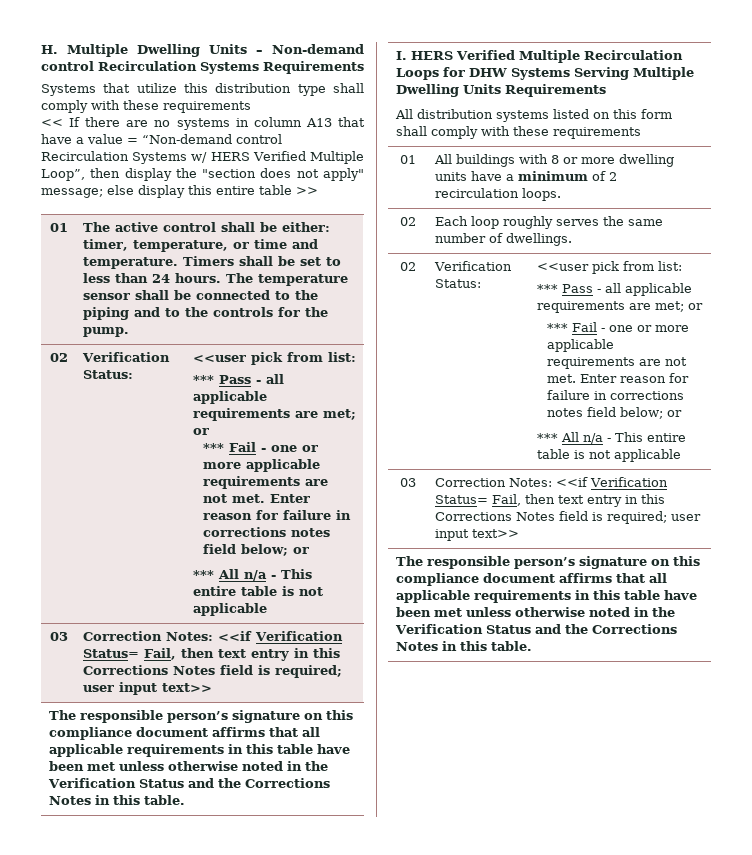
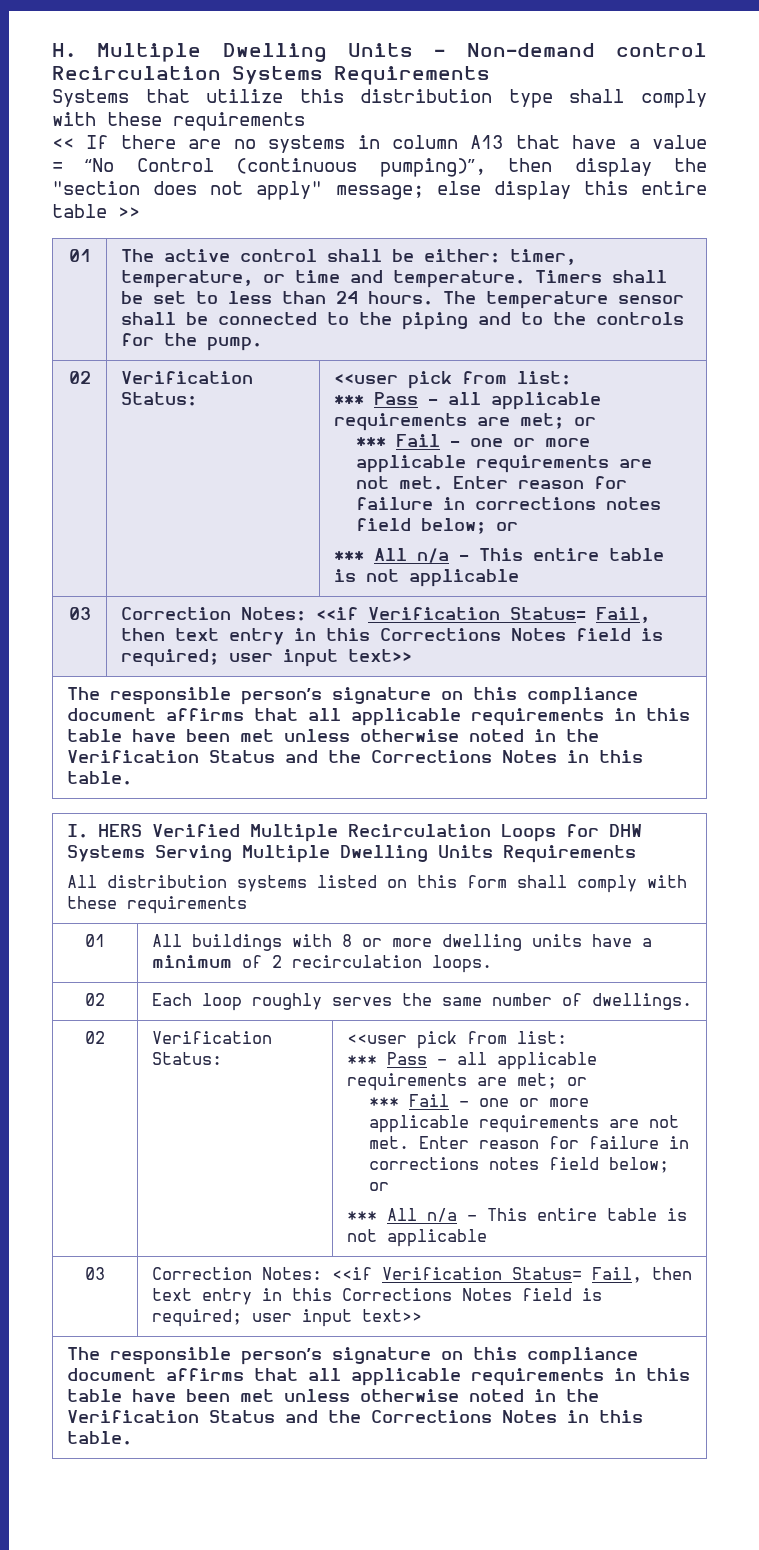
- << If there are no systems in column A13 that have a value = “Non-demand control Recirculation Systems w/ HERS Verified Multiple Loop”, then display the "section does not apply" message; else display this entire table >>
+ << If there are no systems in column A13 that have a value = “No Control (continuous pumping)”, then display the "section does not apply" message; else display this entire table >>

